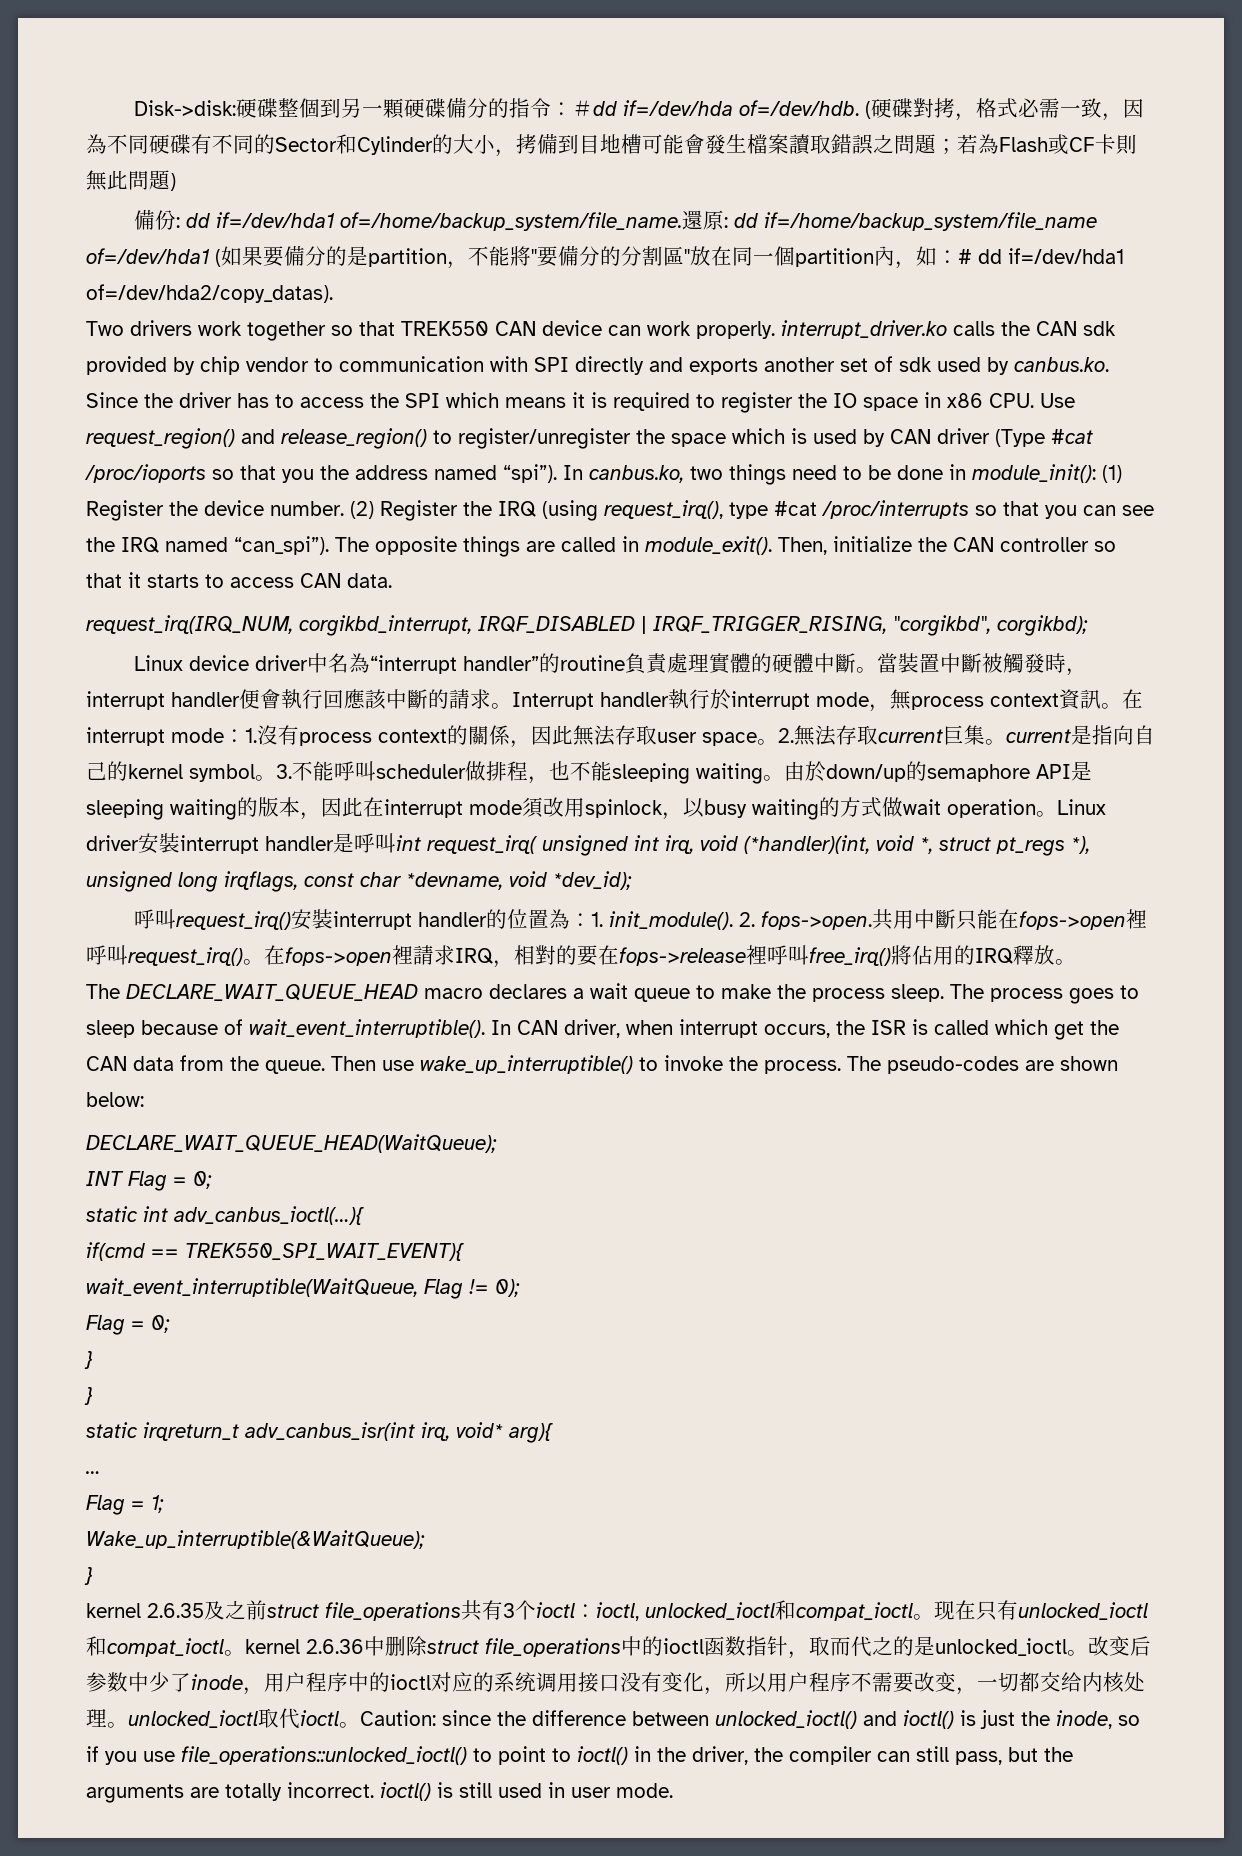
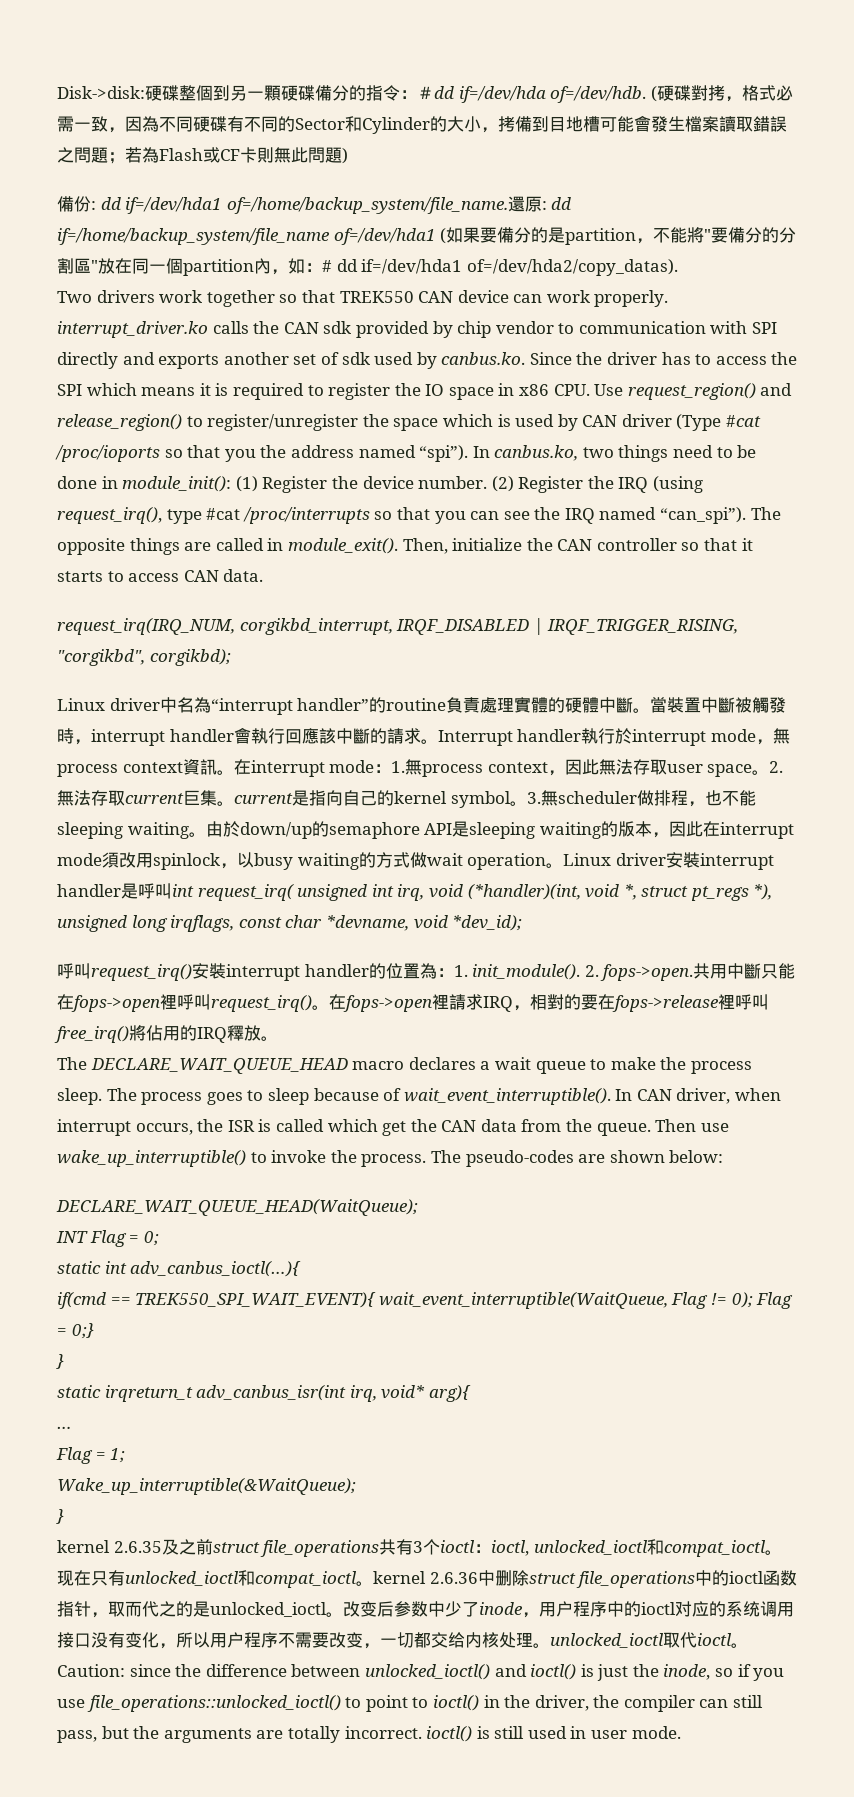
- Linux device driver中名為“interrupt handler”的routine負責處理實體的硬體中斷。
+ Linux driver中名為“interrupt handler”的routine負責處理實體的硬體中斷。
- 當裝置中斷被觸發時，interrupt handler便會執行回應該中斷的請求。
+ 當裝置中斷被觸發時，interrupt handler會執行回應該中斷的請求。
- 在interrupt mode：1.沒有process context的關係，因此無法存取user space。
+ 在interrupt mode：1.無process context，因此無法存取user space。
- 3.不能呼叫scheduler做排程，也不能sleeping waiting。
+ 3.無scheduler做排程，也不能sleeping waiting。
- if(cmd == TREK550_SPI_WAIT_EVENT){
- wait_event_interruptible(WaitQueue, Flag != 0);
- Flag = 0;
- }
+ if(cmd == TREK550_SPI_WAIT_EVENT){ wait_event_interruptible(WaitQueue, Flag != 0); Flag = 0;}

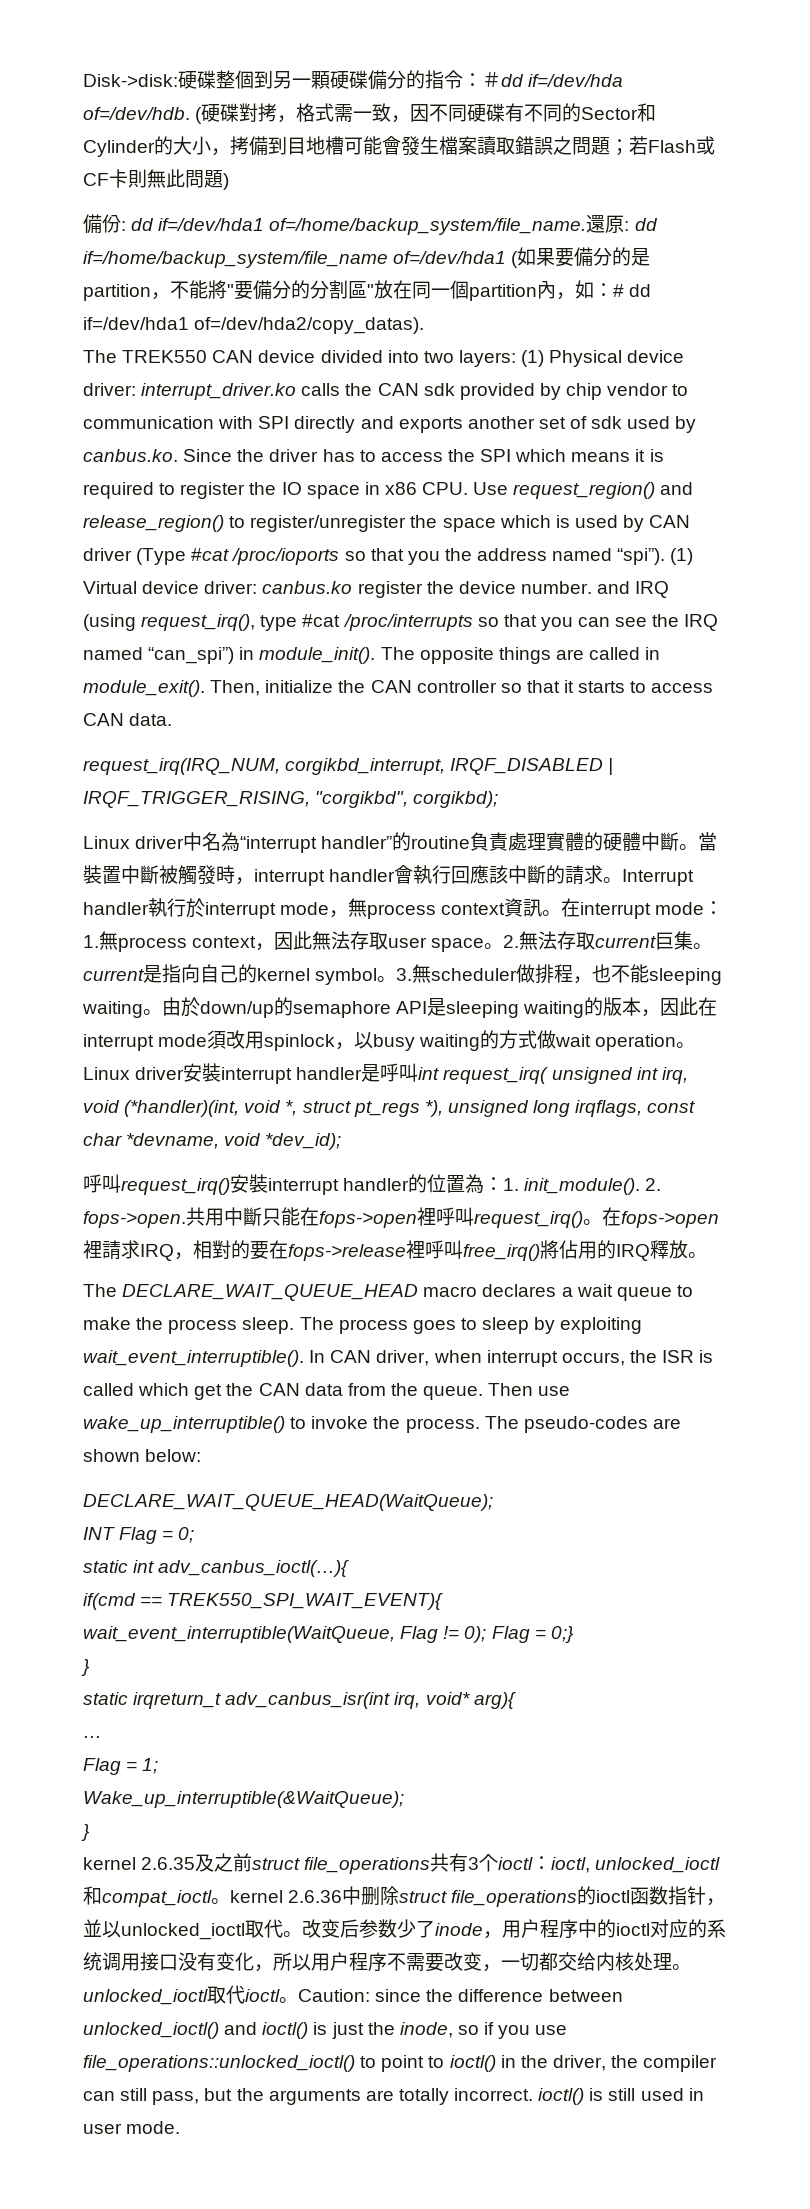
- (硬碟對拷，格式必需一致，因為不同硬碟有不同的Sector和Cylinder的大小，拷備到目地槽可能會發生檔案讀取錯誤之問題；若為Flash或CF卡則無此問題)
+ (硬碟對拷，格式需一致，因不同硬碟有不同的Sector和Cylinder的大小，拷備到目地槽可能會發生檔案讀取錯誤之問題；若Flash或CF卡則無此問題)
- Two drivers work together so that TREK550 CAN device can work properly. interrupt_driver.ko calls the CAN sdk provided by chip vendor to communication with SPI directly and exports another set of sdk used by canbus.ko. Since the driver has to access the SPI which means it is required to register the IO space in x86 CPU. Use request_region() and release_region() to register/unregister the space which is used by CAN driver (Type #cat /proc/ioports so that you the address named “spi”).
+ The TREK550 CAN device divided into two layers: (1) Physical device driver: interrupt_driver.ko calls the CAN sdk provided by chip vendor to communication with SPI directly and exports another set of sdk used by canbus.ko. Since the driver has to access the SPI which means it is required to register the IO space in x86 CPU. Use request_region() and release_region() to register/unregister the space which is used by CAN driver (Type #cat /proc/ioports so that you the address named “spi”).
- In canbus.ko, two things need to be done in module_init(): (1) Register the device number. (2) Register the IRQ (using request_irq(), type #cat /proc/interrupts so that you can see the IRQ named “can_spi”).
+ (1) Virtual device driver: canbus.ko register the device number. and IRQ (using request_irq(), type #cat /proc/interrupts so that you can see the IRQ named “can_spi”) in module_init().
- The process goes to sleep because of wait_event_interruptible().
+ The process goes to sleep by exploiting wait_event_interruptible().
- kernel 2.6.35及之前struct file_operations共有3个ioctl：ioctl, unlocked_ioctl和compat_ioctl。现在只有unlocked_ioctl和compat_ioctl。kernel 2.6.36中删除struct file_operations中的ioctl函数指针，取而代之的是unlocked_ioctl。
+ kernel 2.6.35及之前struct file_operations共有3个ioctl：ioctl, unlocked_ioctl和compat_ioctl。kernel 2.6.36中删除struct file_operations的ioctl函数指针，並以unlocked_ioctl取代。
- 改变后参数中少了inode，用户程序中的ioctl对应的系统调用接口没有变化，所以用户程序不需要改变，一切都交给内核处理。unlocked_ioctl取代ioctl。
+ 改变后参数少了inode，用户程序中的ioctl对应的系统调用接口没有变化，所以用户程序不需要改变，一切都交给内核处理。unlocked_ioctl取代ioctl。

